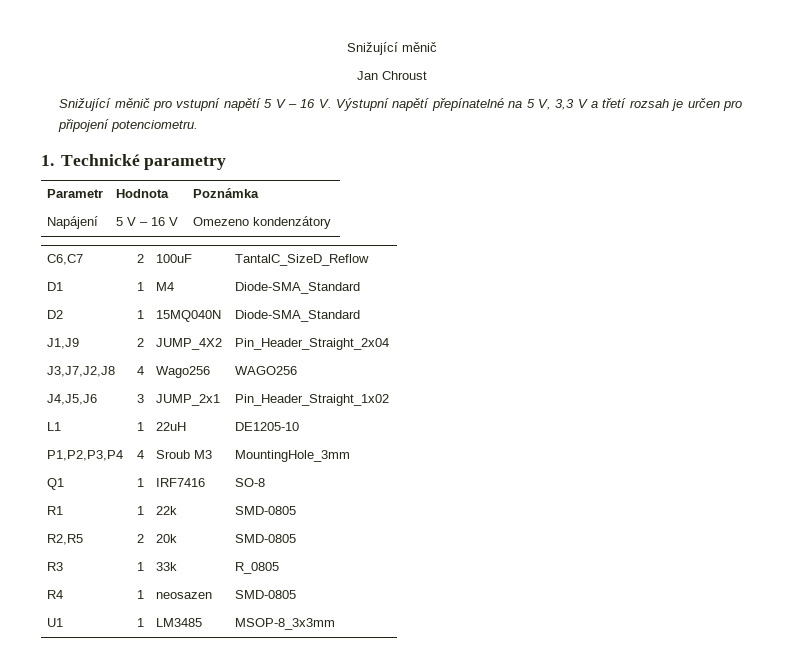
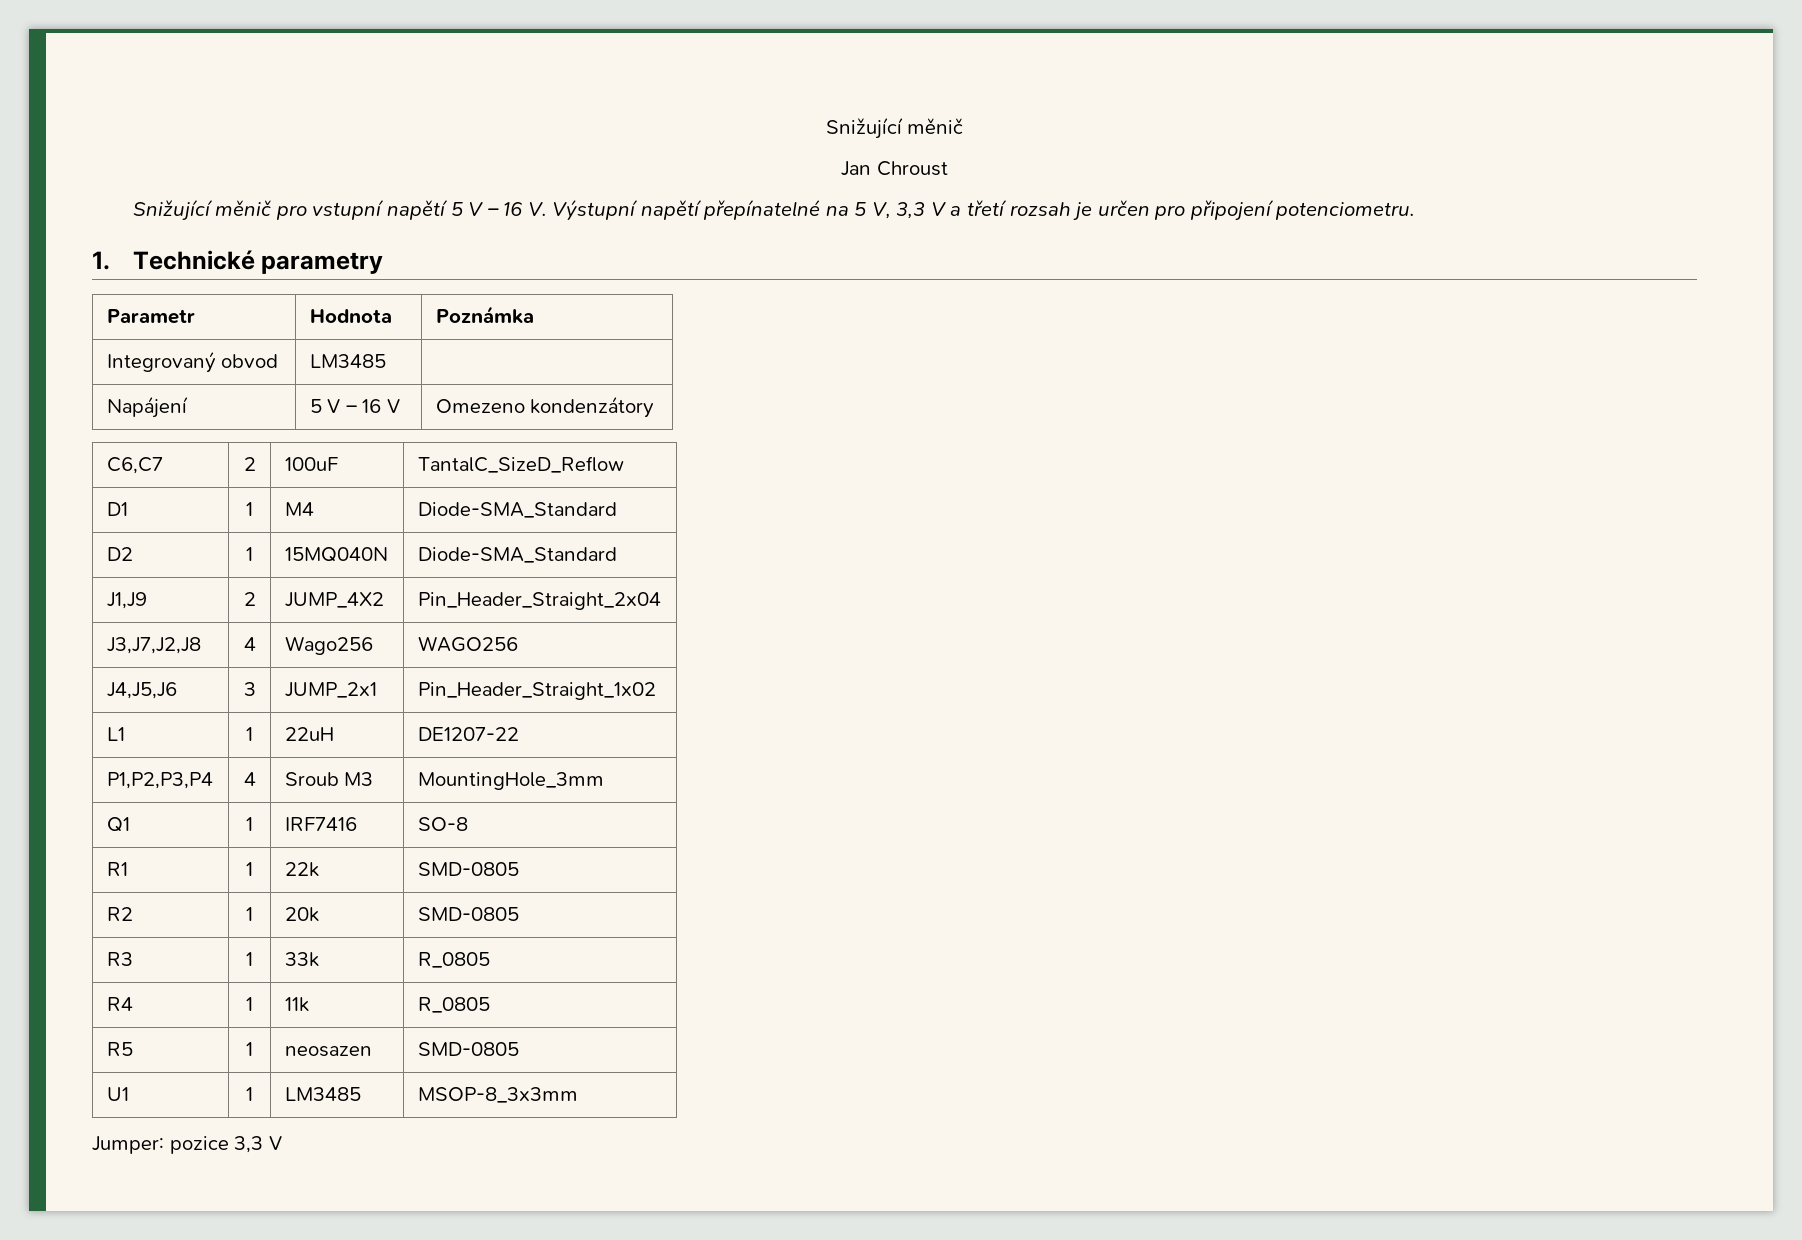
+ Integrovaný obvod | LM3485 |
- L1 | 1 | 22uH | DE1205-10
+ L1 | 1 | 22uH | DE1207-22
- R2,R5 | 2 | 20k | SMD-0805
+ R2 | 1 | 20k | SMD-0805
- R4 | 1 | neosazen | SMD-0805
+ R4 | 1 | 11k | R_0805
+ R5 | 1 | neosazen | SMD-0805
+ Jumper: pozice 3,3 V

